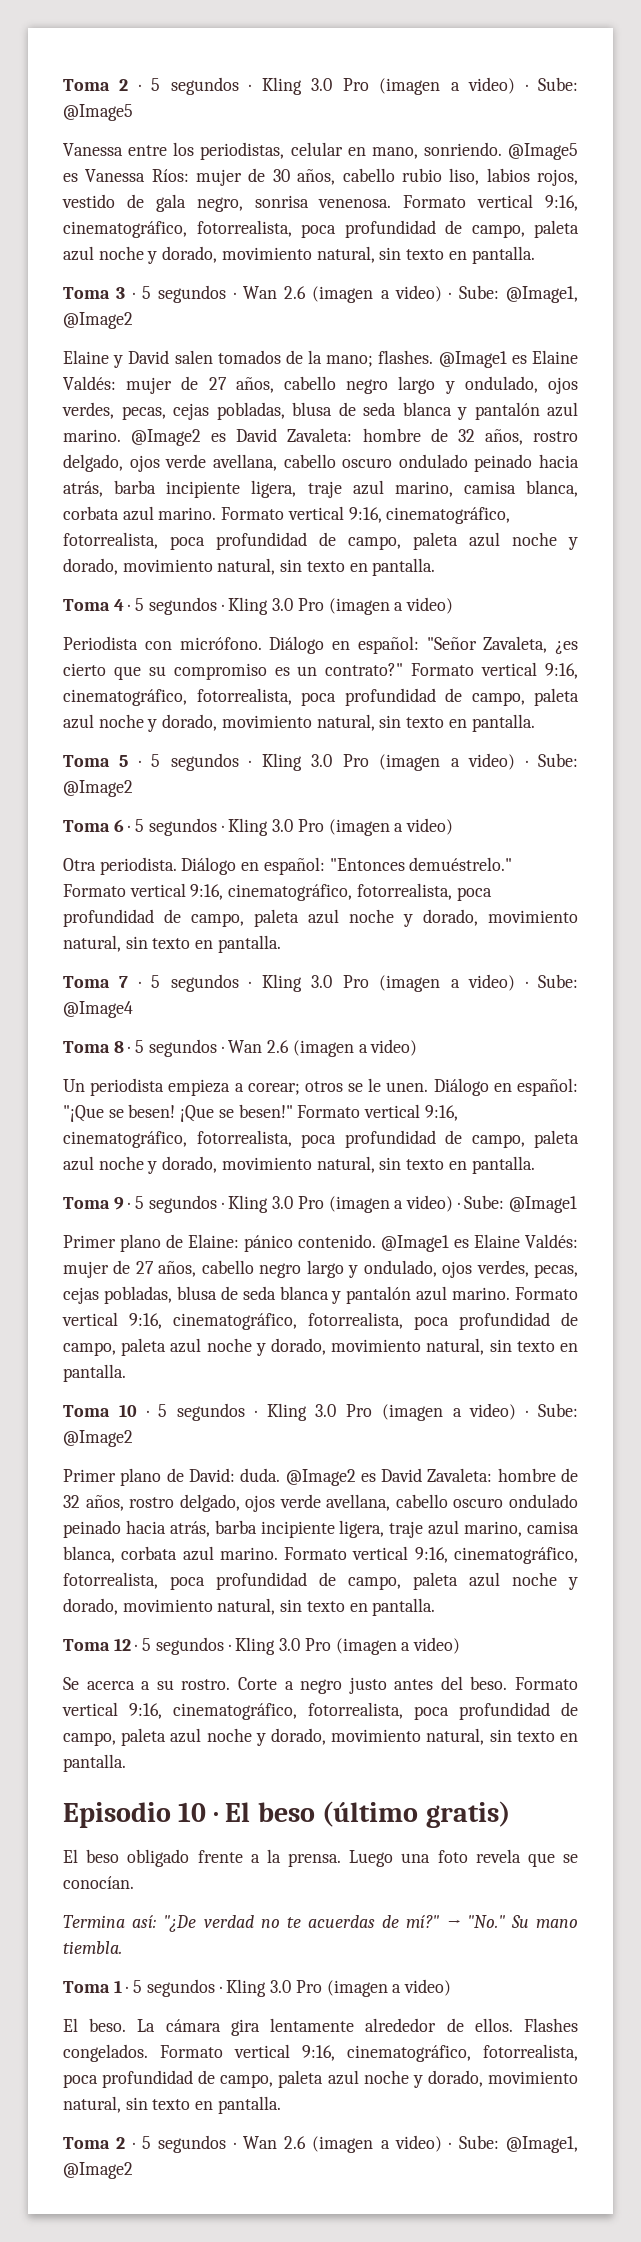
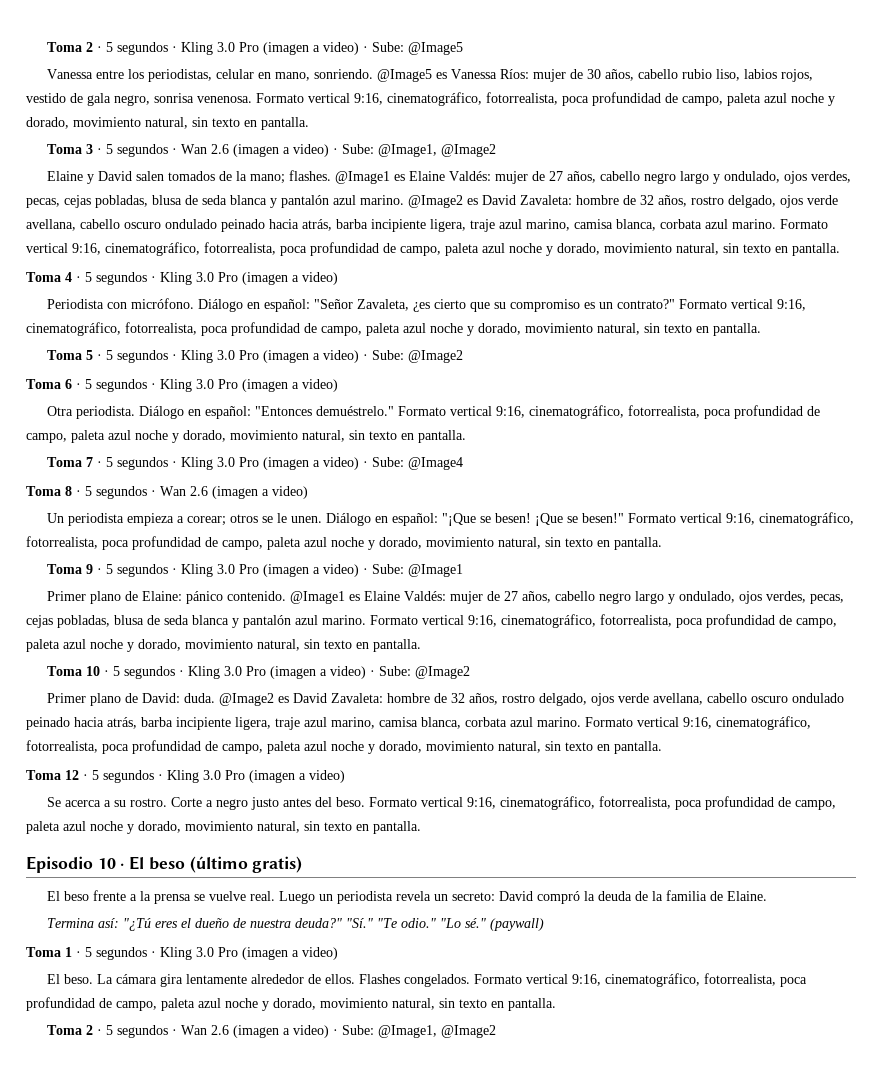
- El beso obligado frente a la prensa. Luego una foto revela que se conocían.
- Termina así: "¿De verdad no te acuerdas de mí?" → "No." Su mano tiembla.
+ El beso frente a la prensa se vuelve real. Luego un periodista revela un secreto: David compró la deuda de la familia de Elaine.
+ Termina así: "¿Tú eres el dueño de nuestra deuda?" "Sí." "Te odio." "Lo sé." (paywall)

